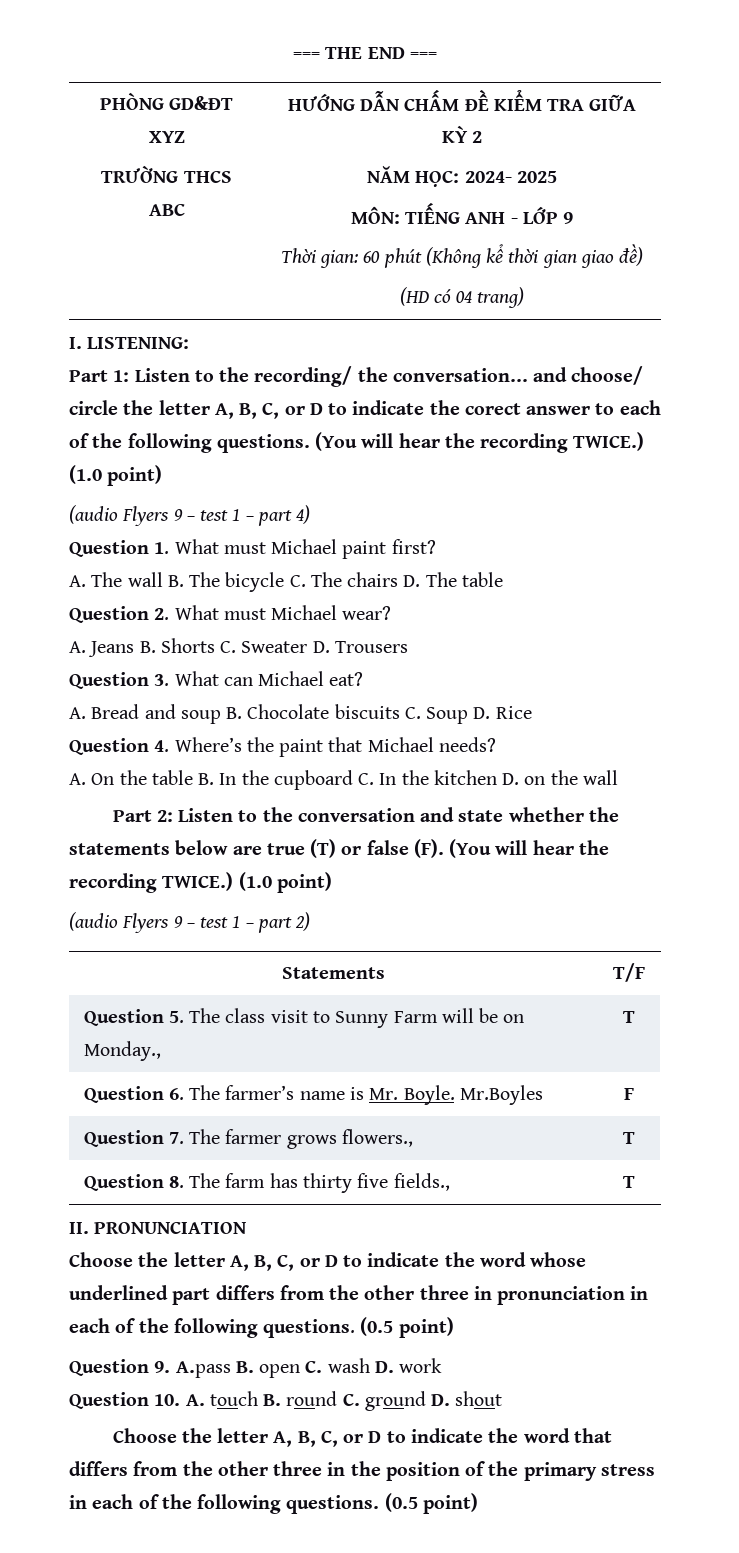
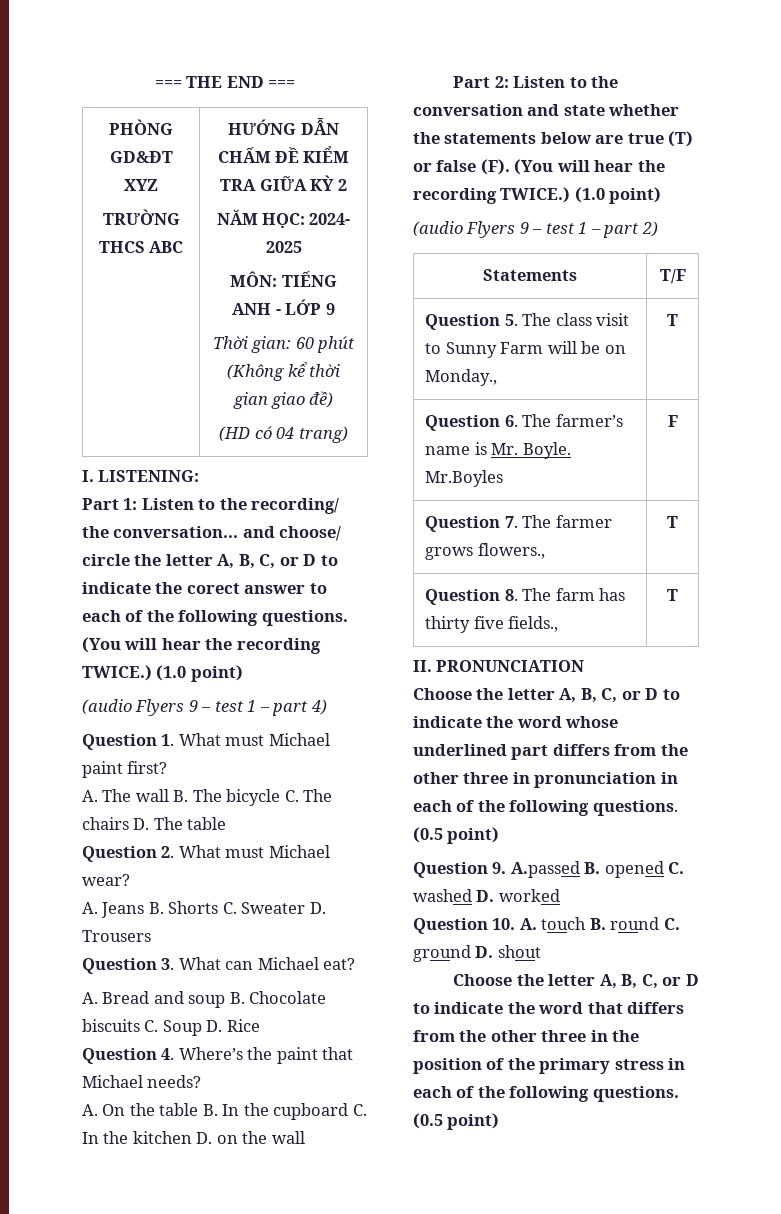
- Question 9. A.pass B. open C. wash D. work
+ Question 9. A.passed B. opened C. washed D. worked

